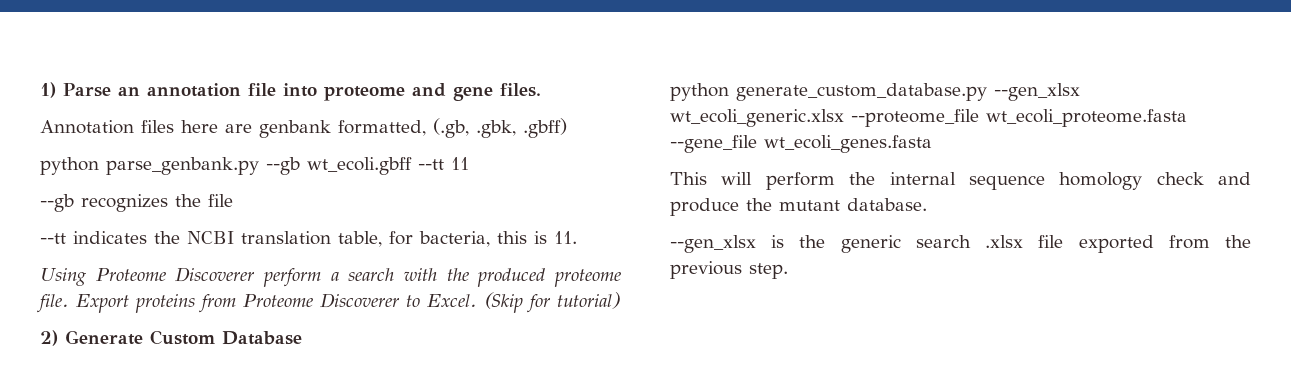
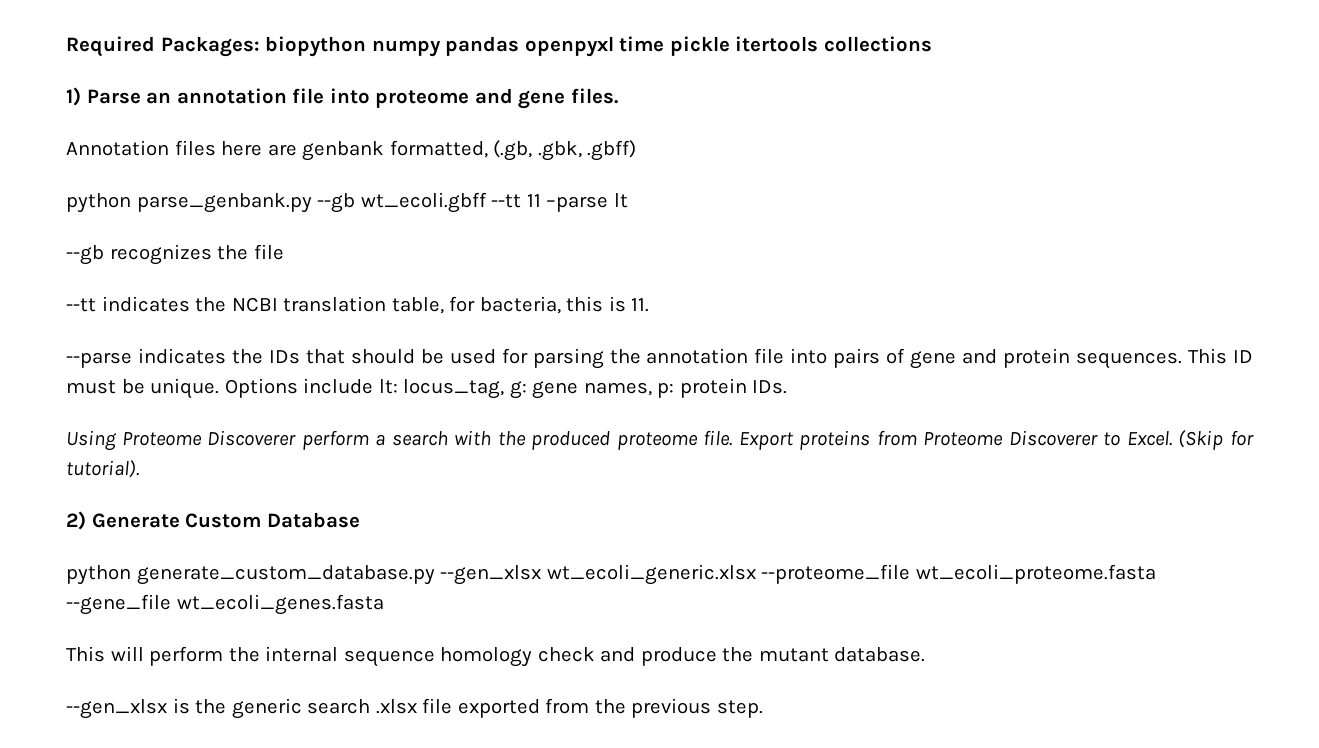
+ Required Packages: biopython numpy pandas openpyxl time pickle itertools collections
- python parse_genbank.py --gb wt_ecoli.gbff --tt 11
+ python parse_genbank.py --gb wt_ecoli.gbff --tt 11 –parse lt
+ --parse indicates the IDs that should be used for parsing the annotation file into pairs of gene and protein sequences. This ID must be unique. Options include lt: locus_tag, g: gene names, p: protein IDs.
- (Skip for tutorial)
+ (Skip for tutorial).

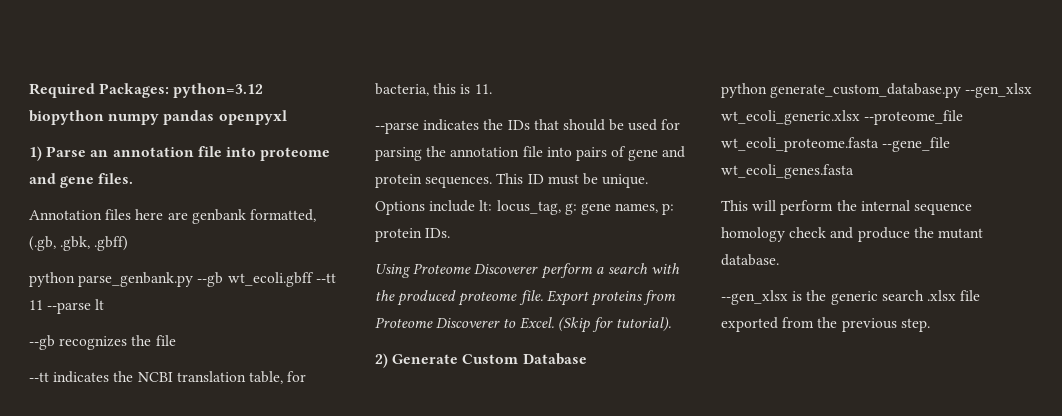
- Required Packages: biopython numpy pandas openpyxl time pickle itertools collections
+ Required Packages: python=3.12 biopython numpy pandas openpyxl
- python parse_genbank.py --gb wt_ecoli.gbff --tt 11 –parse lt
+ python parse_genbank.py --gb wt_ecoli.gbff --tt 11 --parse lt

